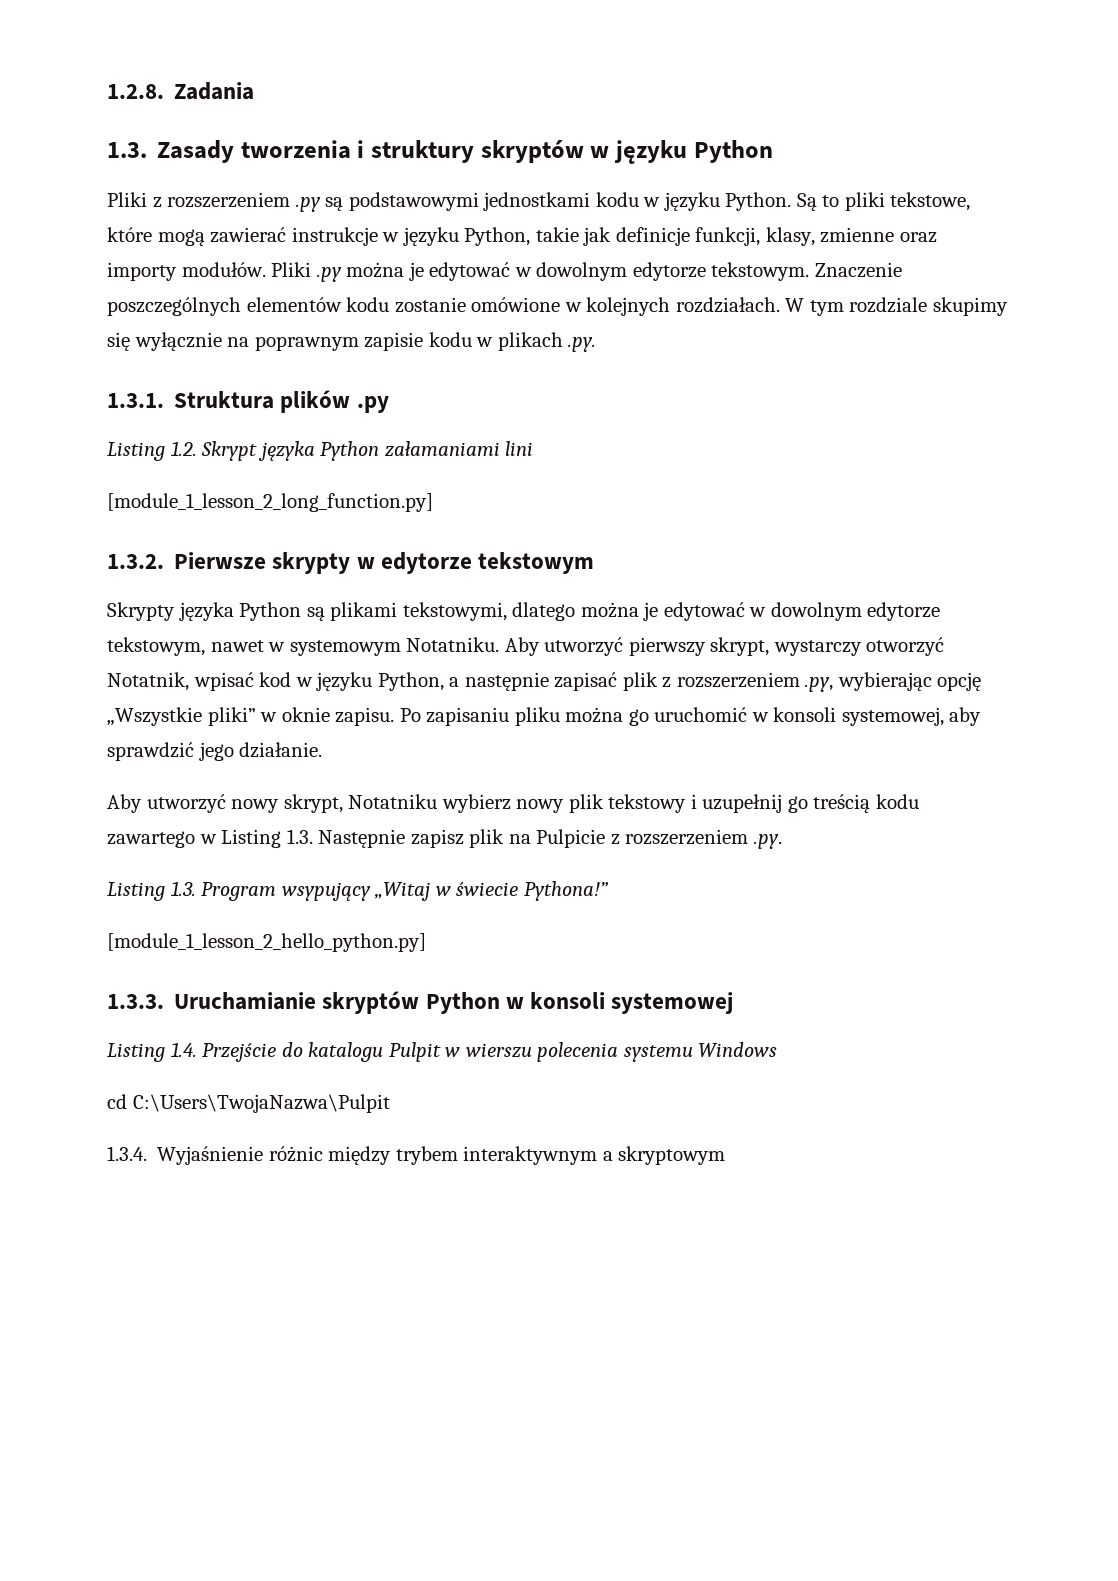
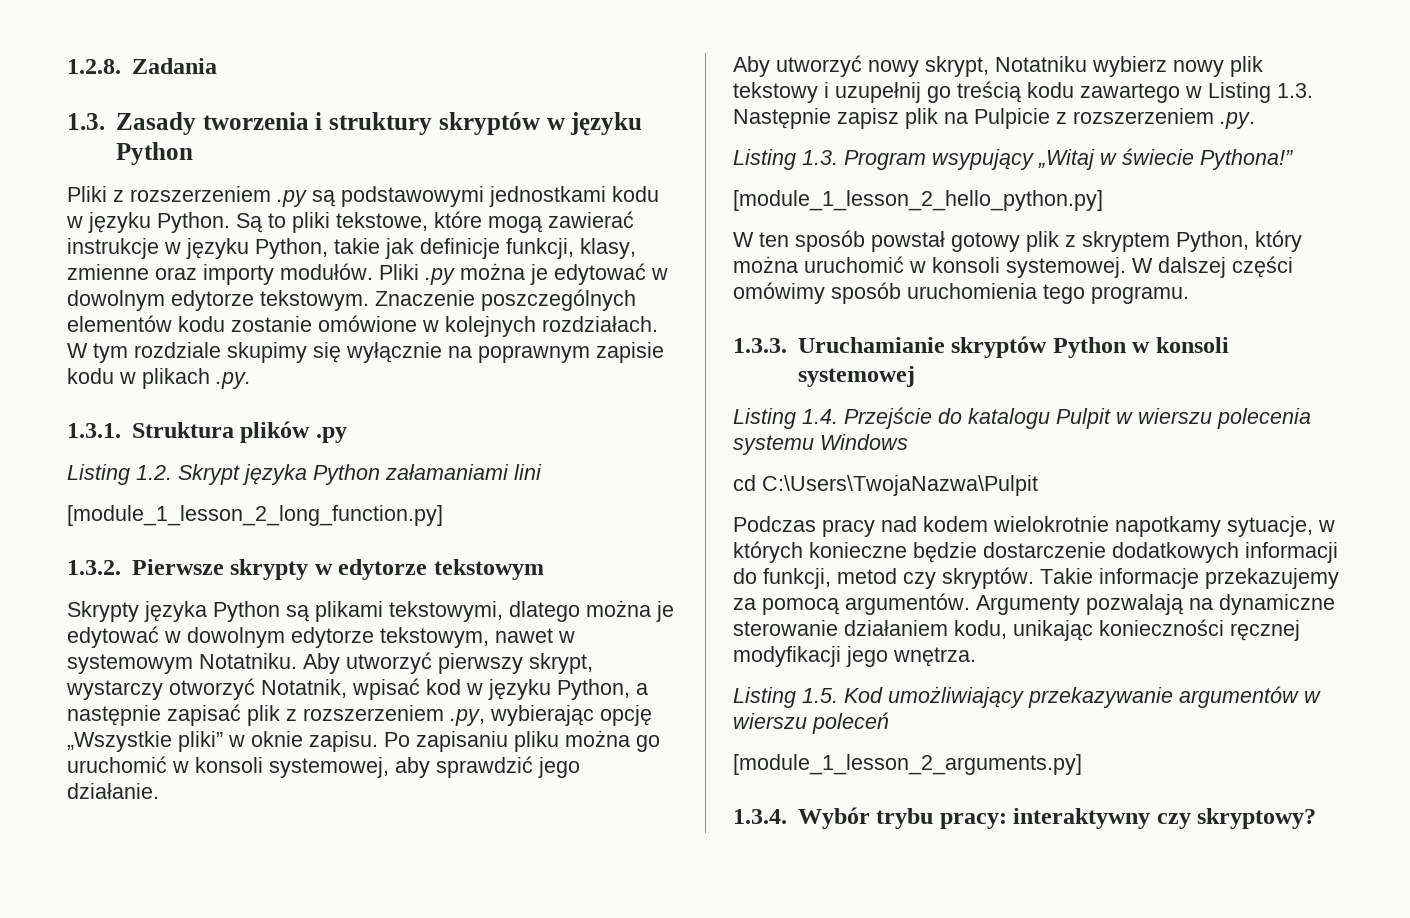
+ W ten sposób powstał gotowy plik z skryptem Python, który można uruchomić w konsoli systemowej. W dalszej części omówimy sposób uruchomienia tego programu.
- 1.3.4. Wyjaśnienie różnic między trybem interaktywnym a skryptowym
+ Podczas pracy nad kodem wielokrotnie napotkamy sytuacje, w których konieczne będzie dostarczenie dodatkowych informacji do funkcji, metod czy skryptów. Takie informacje przekazujemy za pomocą argumentów. Argumenty pozwalają na dynamiczne sterowanie działaniem kodu, unikając konieczności ręcznej modyfikacji jego wnętrza.
+ Listing 1.5. Kod umożliwiający przekazywanie argumentów w wierszu poleceń
+ [module_1_lesson_2_arguments.py]
+ 1.3.4. Wybór trybu pracy: interaktywny czy skryptowy?

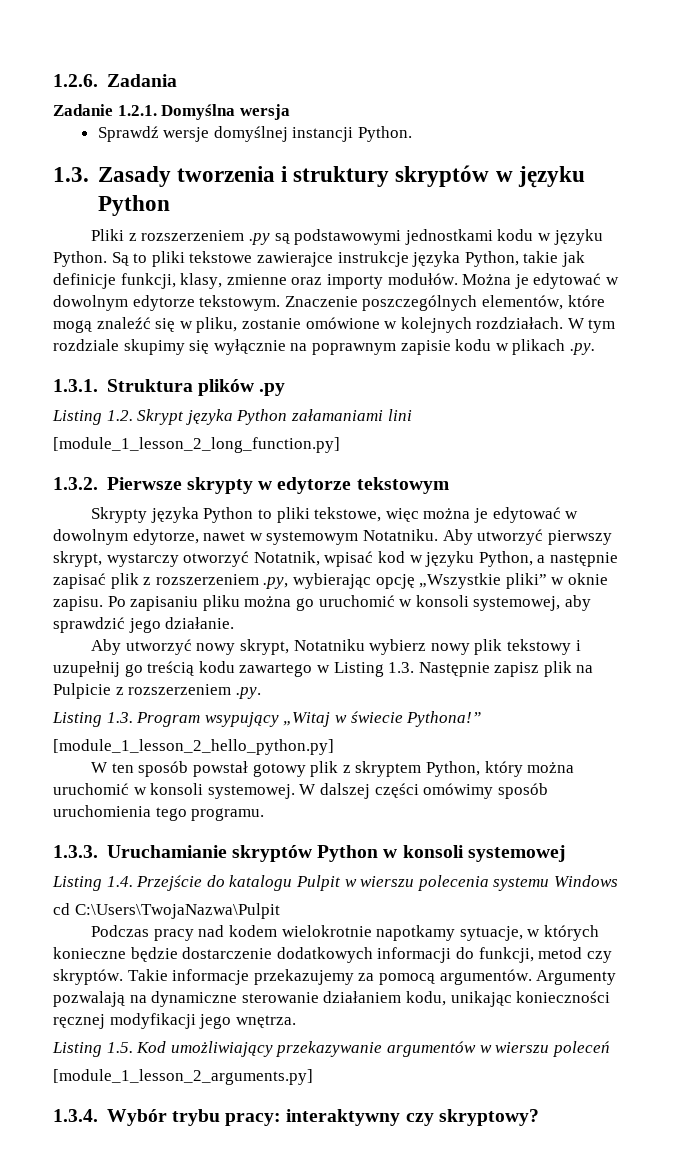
- 1.2.8. Zadania
+ 1.2.6. Zadania
+ Zadanie 1.2.1. Domyślna wersja
+ Sprawdź wersje domyślnej instancji Python.
- Są to pliki tekstowe, które mogą zawierać instrukcje w języku Python, takie jak definicje funkcji, klasy, zmienne oraz importy modułów.
+ Są to pliki tekstowe zawierajce instrukcje języka Python, takie jak definicje funkcji, klasy, zmienne oraz importy modułów.
- Pliki .py można je edytować w dowolnym edytorze tekstowym.
+ Można je edytować w dowolnym edytorze tekstowym.
- Znaczenie poszczególnych elementów kodu zostanie omówione w kolejnych rozdziałach.
+ Znaczenie poszczególnych elementów, które mogą znaleźć się w pliku, zostanie omówione w kolejnych rozdziałach.
- Skrypty języka Python są plikami tekstowymi, dlatego można je edytować w dowolnym edytorze tekstowym, nawet w systemowym Notatniku.
+ Skrypty języka Python to pliki tekstowe, więc można je edytować w dowolnym edytorze, nawet w systemowym Notatniku.

